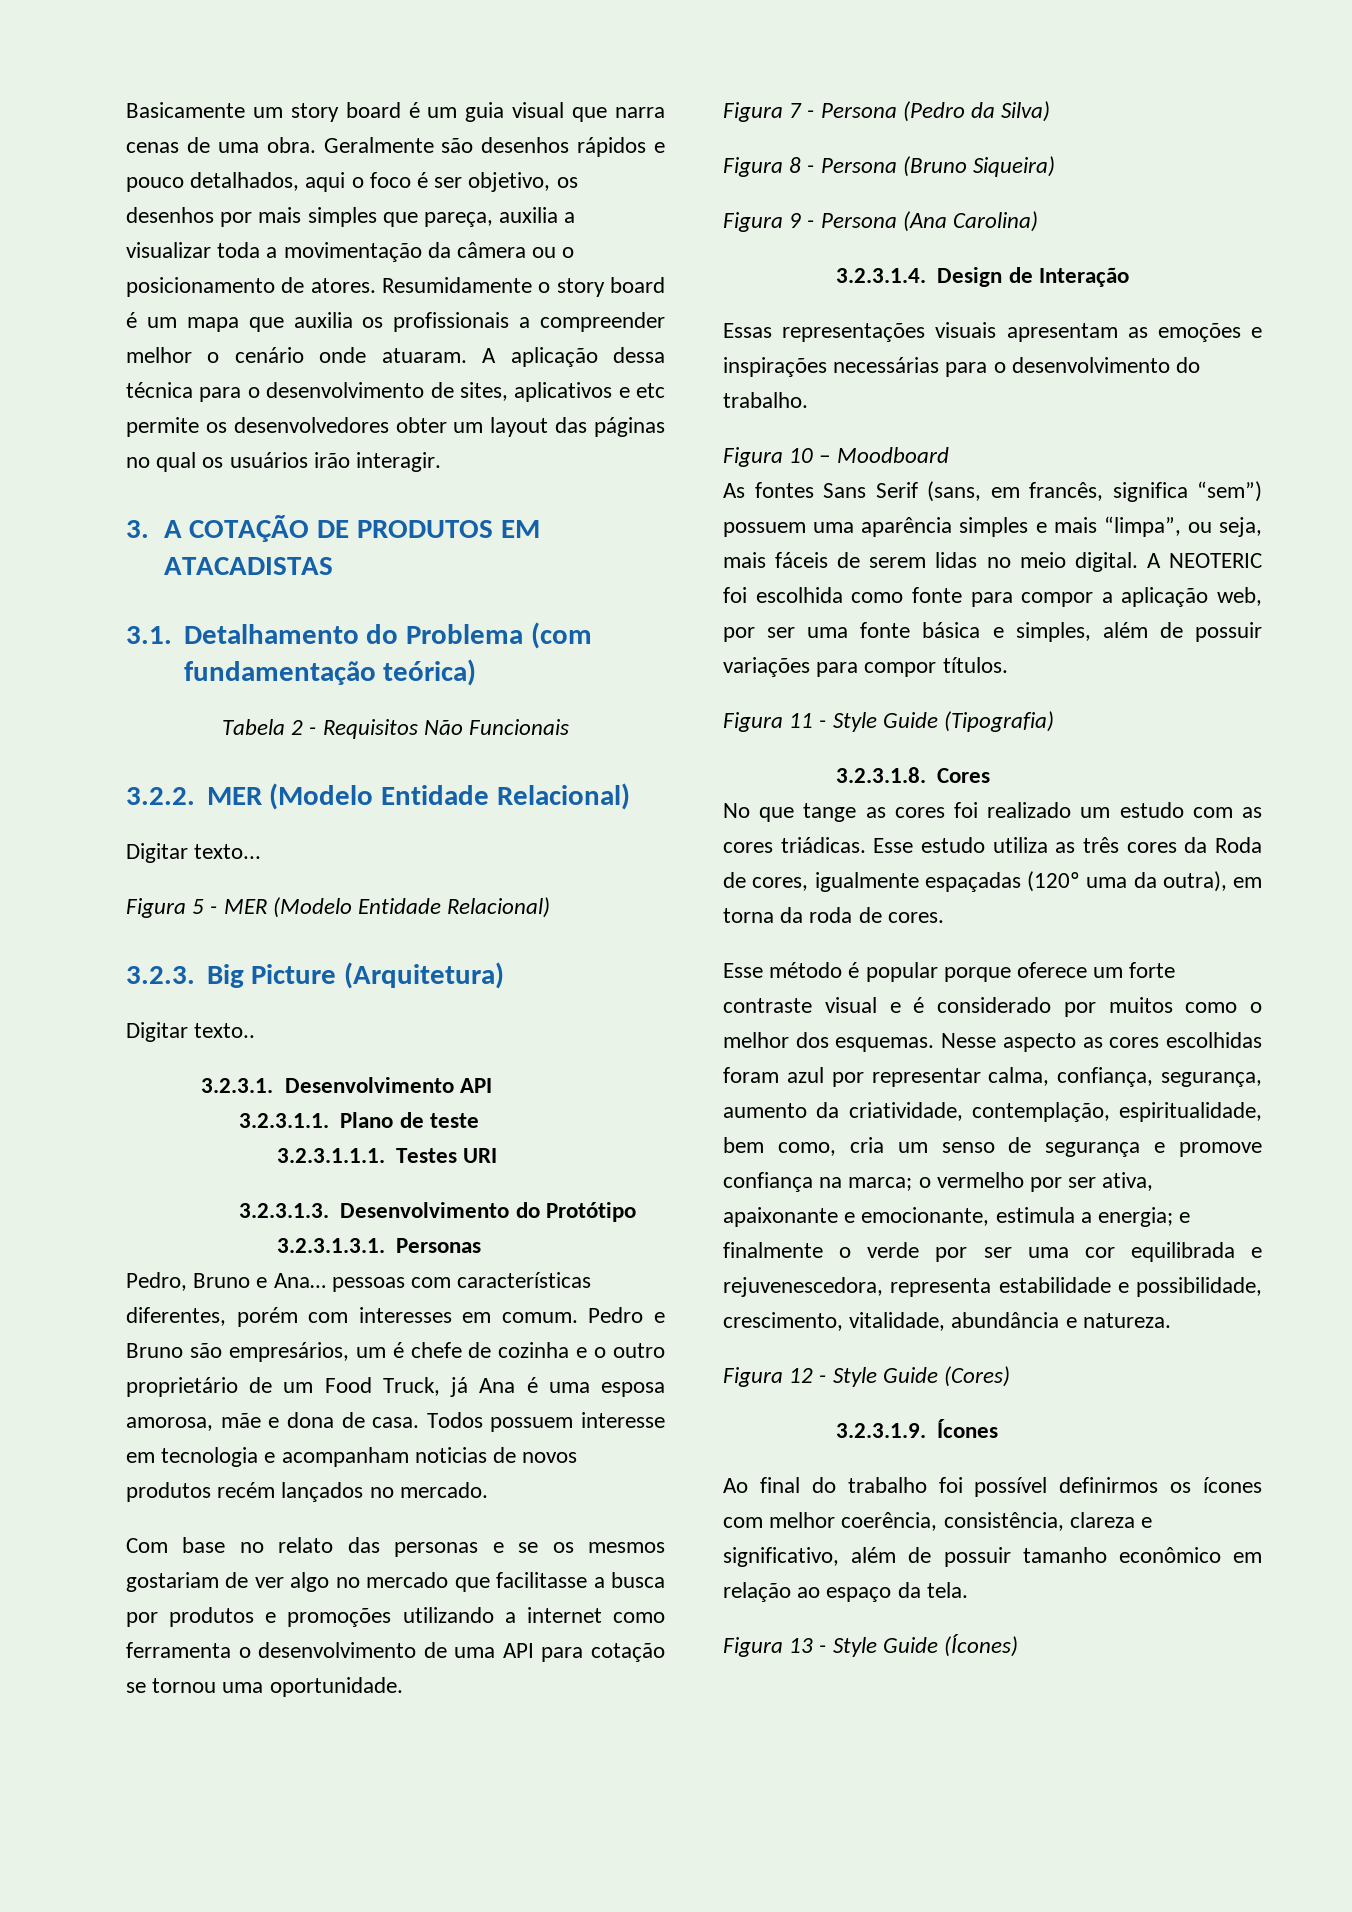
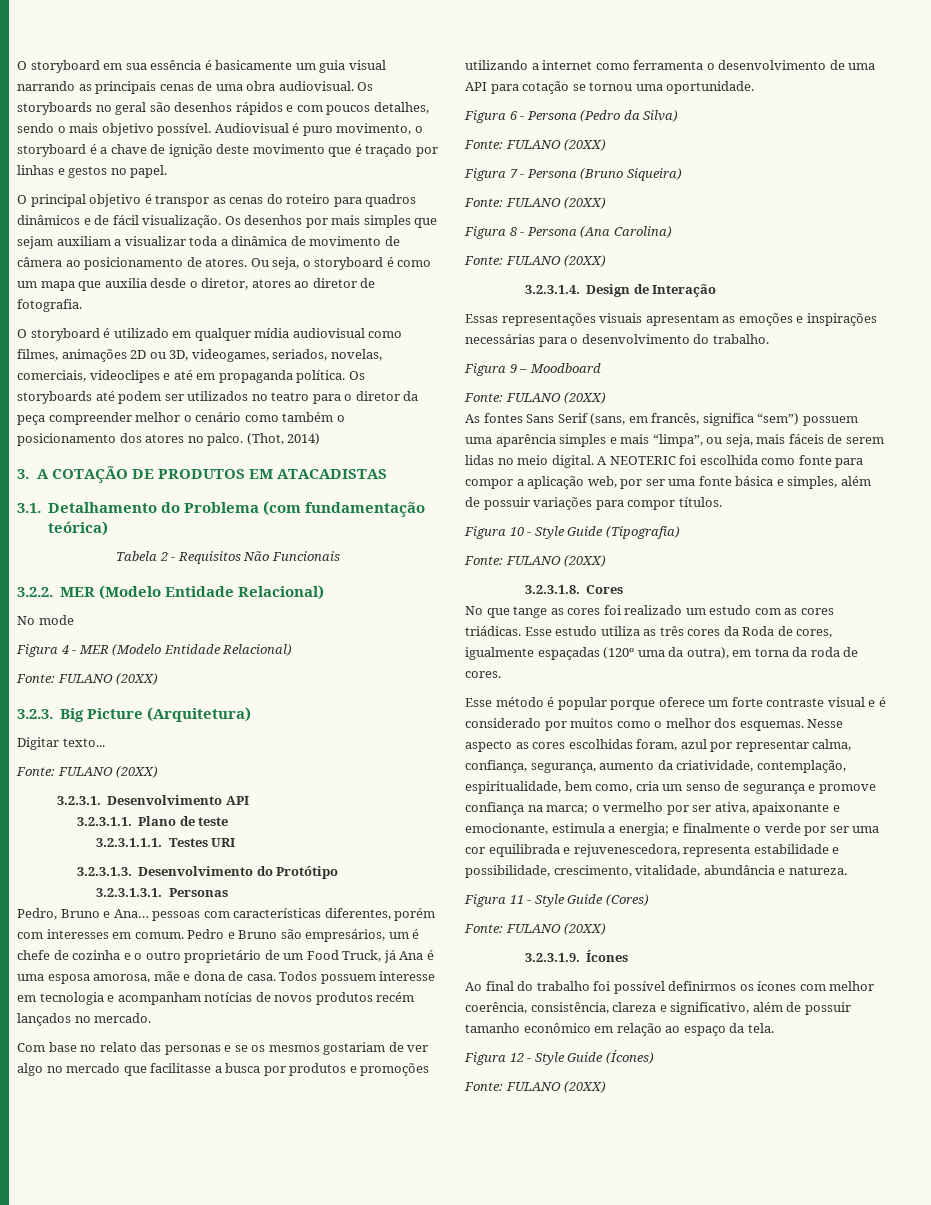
- Basicamente um story board é um guia visual que narra cenas de uma obra. Geralmente são desenhos rápidos e pouco detalhados, aqui o foco é ser objetivo, os desenhos por mais simples que pareça, auxilia a visualizar toda a movimentação da câmera ou o posicionamento de atores. Resumidamente o story board é um mapa que auxilia os profissionais a compreender melhor o cenário onde atuaram. A aplicação dessa técnica para o desenvolvimento de sites, aplicativos e etc permite os desenvolvedores obter um layout das páginas no qual os usuários irão interagir.
+ O storyboard em sua essência é basicamente um guia visual narrando as principais cenas de uma obra audiovisual. Os storyboards no geral são desenhos rápidos e com poucos detalhes, sendo o mais objetivo possível. Audiovisual é puro movimento, o storyboard é a chave de ignição deste movimento que é traçado por linhas e gestos no papel.
+ O principal objetivo é transpor as cenas do roteiro para quadros dinâmicos e de fácil visualização. Os desenhos por mais simples que sejam auxiliam a visualizar toda a dinâmica de movimento de câmera ao posicionamento de atores. Ou seja, o storyboard é como um mapa que auxilia desde o diretor, atores ao diretor de fotografia.
+ O storyboard é utilizado em qualquer mídia audiovisual como filmes, animações 2D ou 3D, videogames, seriados, novelas, comerciais, videoclipes e até em propaganda política. Os storyboards até podem ser utilizados no teatro para o diretor da peça compreender melhor o cenário como também o posicionamento dos atores no palco. (Thot, 2014)
- Digitar texto...
- Figura 5 - MER (Modelo Entidade Relacional)
+ No mode
+ Figura 4 - MER (Modelo Entidade Relacional)
+ Fonte: FULANO (20XX)
- Digitar texto..
+ Digitar texto...
+ Fonte: FULANO (20XX)
- Todos possuem interesse em tecnologia e acompanham noticias de novos produtos recém lançados no mercado.
+ Todos possuem interesse em tecnologia e acompanham notícias de novos produtos recém lançados no mercado.
- Figura 7 - Persona (Pedro da Silva)
- Figura 8 - Persona (Bruno Siqueira)
- Figura 9 - Persona (Ana Carolina)
+ Figura 6 - Persona (Pedro da Silva)
+ Fonte: FULANO (20XX)
+ Figura 7 - Persona (Bruno Siqueira)
+ Fonte: FULANO (20XX)
+ Figura 8 - Persona (Ana Carolina)
+ Fonte: FULANO (20XX)
- Figura 10 – Moodboard
+ Figura 9 – Moodboard
+ Fonte: FULANO (20XX)
- Figura 11 - Style Guide (Tipografia)
+ Figura 10 - Style Guide (Tipografia)
+ Fonte: FULANO (20XX)
- Nesse aspecto as cores escolhidas foram azul por representar calma, confiança, segurança, aumento da criatividade, contemplação, espiritualidade, bem como, cria um senso de segurança e promove confiança na marca; o vermelho por ser ativa, apaixonante e emocionante, estimula a energia; e finalmente o verde por ser uma cor equilibrada e rejuvenescedora, representa estabilidade e possibilidade, crescimento, vitalidade, abundância e natureza.
+ Nesse aspecto as cores escolhidas foram, azul por representar calma, confiança, segurança, aumento da criatividade, contemplação, espiritualidade, bem como, cria um senso de segurança e promove confiança na marca; o vermelho por ser ativa, apaixonante e emocionante, estimula a energia; e finalmente o verde por ser uma cor equilibrada e rejuvenescedora, representa estabilidade e possibilidade, crescimento, vitalidade, abundância e natureza.
- Figura 12 - Style Guide (Cores)
+ Figura 11 - Style Guide (Cores)
+ Fonte: FULANO (20XX)
- Figura 13 - Style Guide (Ícones)
+ Figura 12 - Style Guide (Ícones)
+ Fonte: FULANO (20XX)

